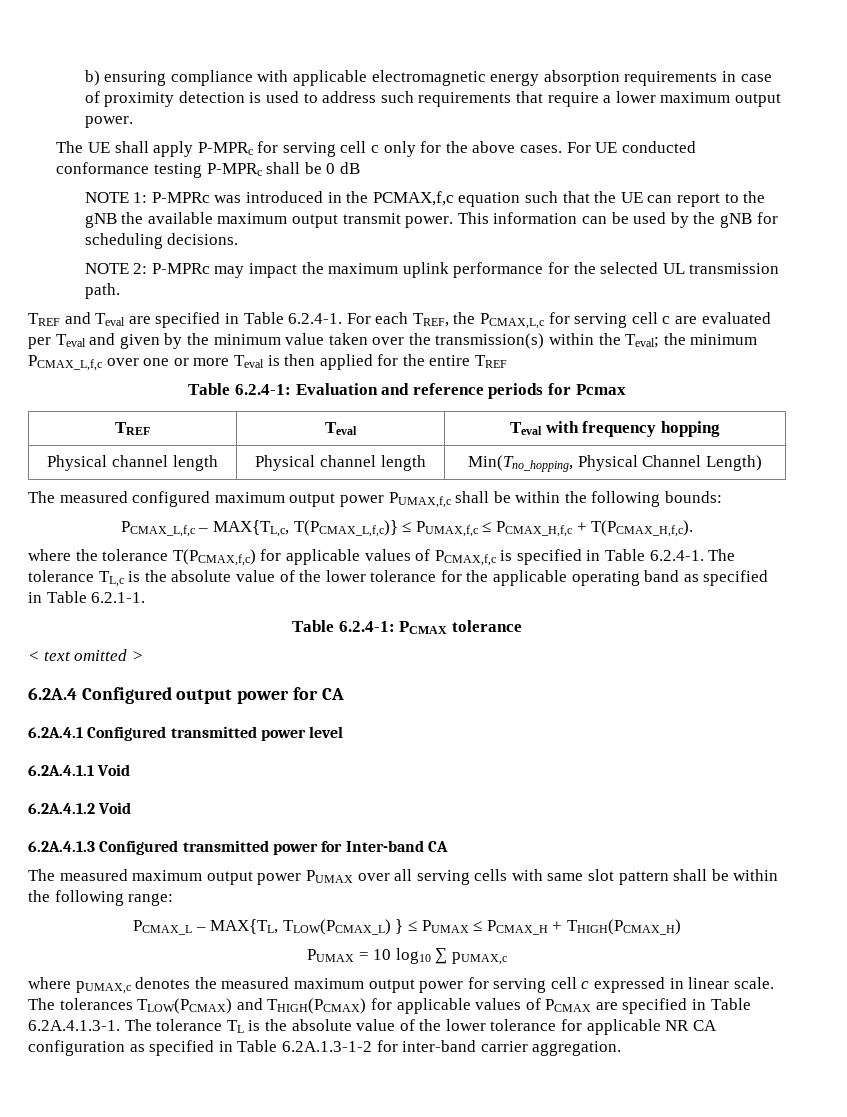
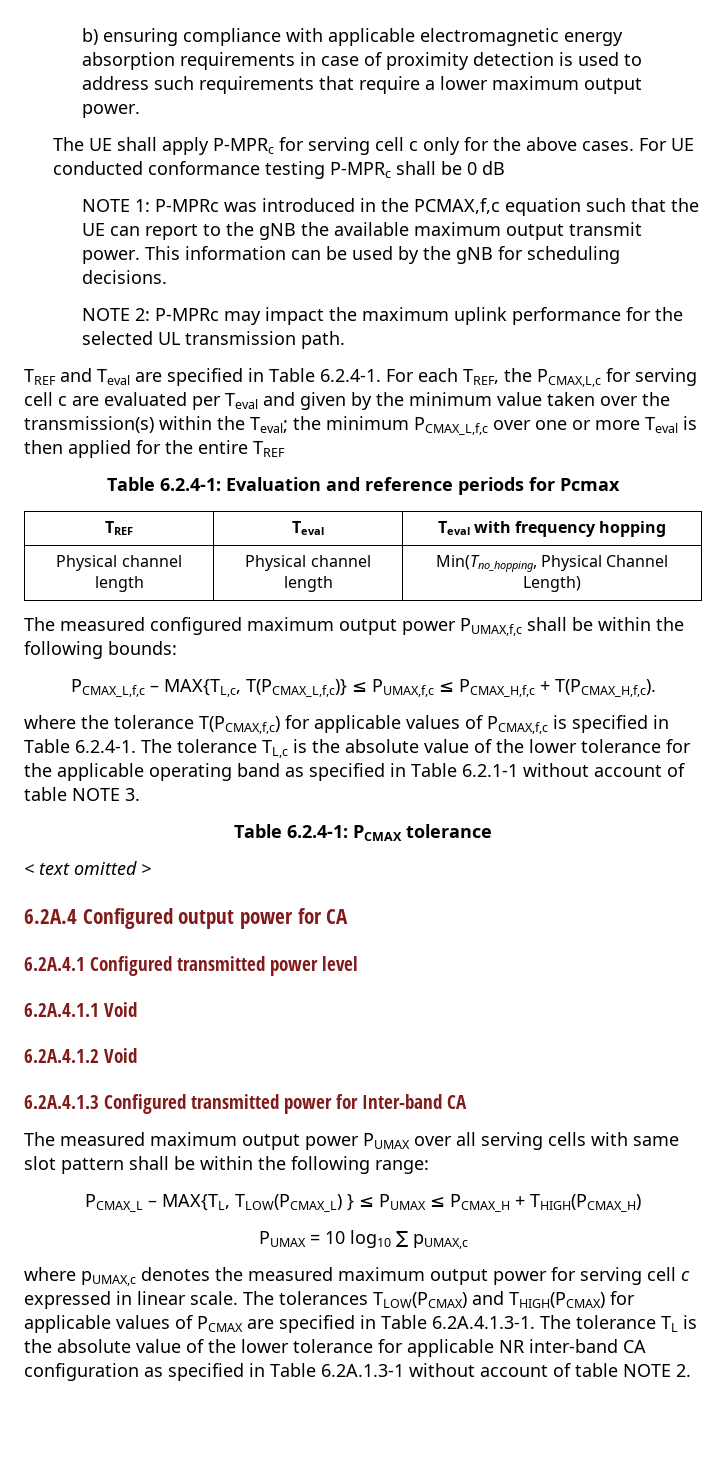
- where the tolerance T(PCMAX,f,c) for applicable values of PCMAX,f,c is specified in Table 6.2.4-1. The tolerance TL,c is the absolute value of the lower tolerance for the applicable operating band as specified in Table 6.2.1-1.
+ where the tolerance T(PCMAX,f,c) for applicable values of PCMAX,f,c is specified in Table 6.2.4-1. The tolerance TL,c is the absolute value of the lower tolerance for the applicable operating band as specified in Table 6.2.1-1 without account of table NOTE 3.
- The tolerances TLOW(PCMAX) and THIGH(PCMAX) for applicable values of PCMAX are specified in Table 6.2A.4.1.3-1. The tolerance TL is the absolute value of the lower tolerance for applicable NR CA configuration as specified in Table 6.2A.1.3-1-2 for inter-band carrier aggregation.
+ The tolerances TLOW(PCMAX) and THIGH(PCMAX) for applicable values of PCMAX are specified in Table 6.2A.4.1.3-1. The tolerance TL is the absolute value of the lower tolerance for applicable NR inter-band CA configuration as specified in Table 6.2A.1.3-1 without account of table NOTE 2.

